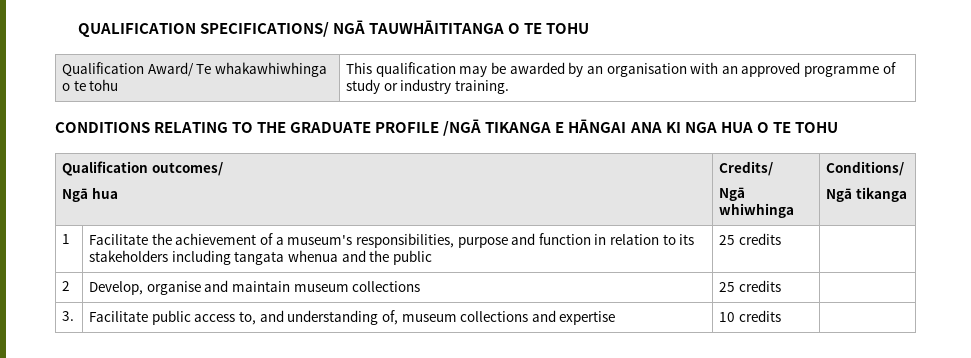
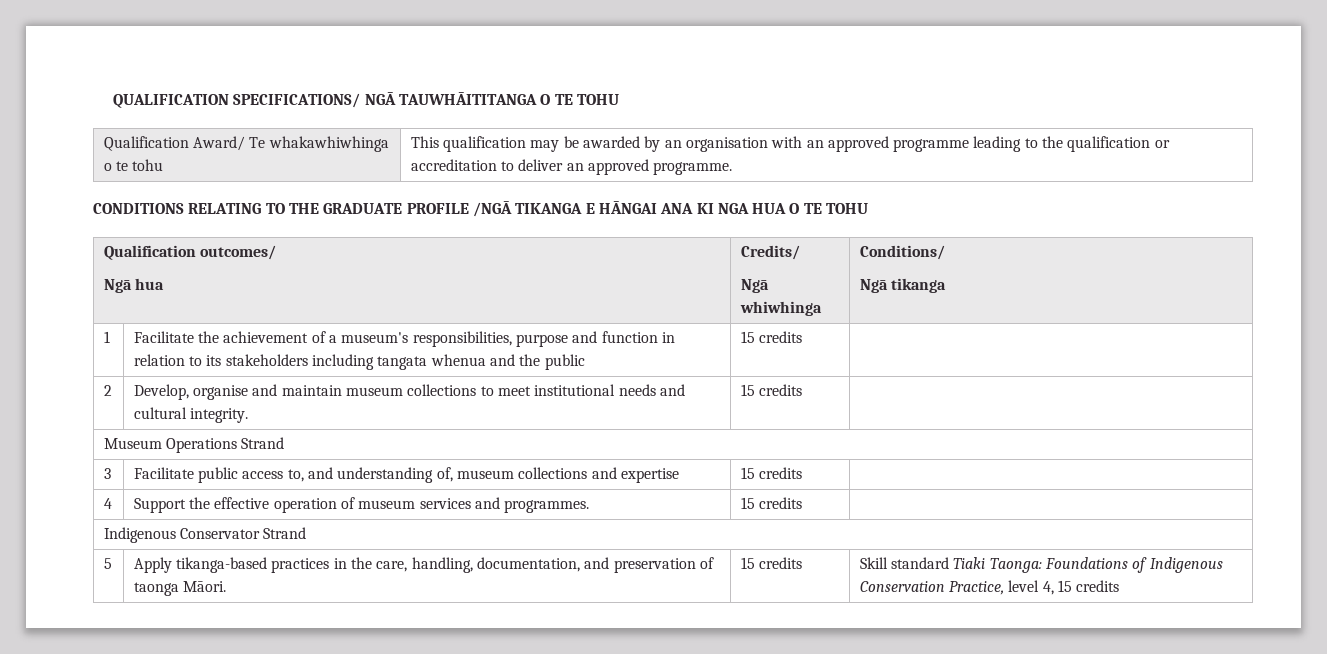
- Qualification Award/ Te whakawhiwhinga o te tohu | This qualification may be awarded by an organisation with an approved programme of study or industry training.
+ Qualification Award/ Te whakawhiwhinga o te tohu | This qualification may be awarded by an organisation with an approved programme leading to the qualification or accreditation to deliver an approved programme.
- 1 | Facilitate the achievement of a museum's responsibilities, purpose and function in relation to its stakeholders including tangata whenua and the public | 25 credits |
+ 1 | Facilitate the achievement of a museum's responsibilities, purpose and function in relation to its stakeholders including tangata whenua and the public | 15 credits |
- 2 | Develop, organise and maintain museum collections | 25 credits |
- 3. | Facilitate public access to, and understanding of, museum collections and expertise | 10 credits |
+ 2 | Develop, organise and maintain museum collections to meet institutional needs and cultural integrity. | 15 credits |
+ Museum Operations Strand
+ 3 | Facilitate public access to, and understanding of, museum collections and expertise | 15 credits |
+ 4 | Support the effective operation of museum services and programmes. | 15 credits |
+ Indigenous Conservator Strand
+ 5 | Apply tikanga-based practices in the care, handling, documentation, and preservation of taonga Māori. | 15 credits | Skill standard Tiaki Taonga: Foundations of Indigenous Conservation Practice, level 4, 15 credits

